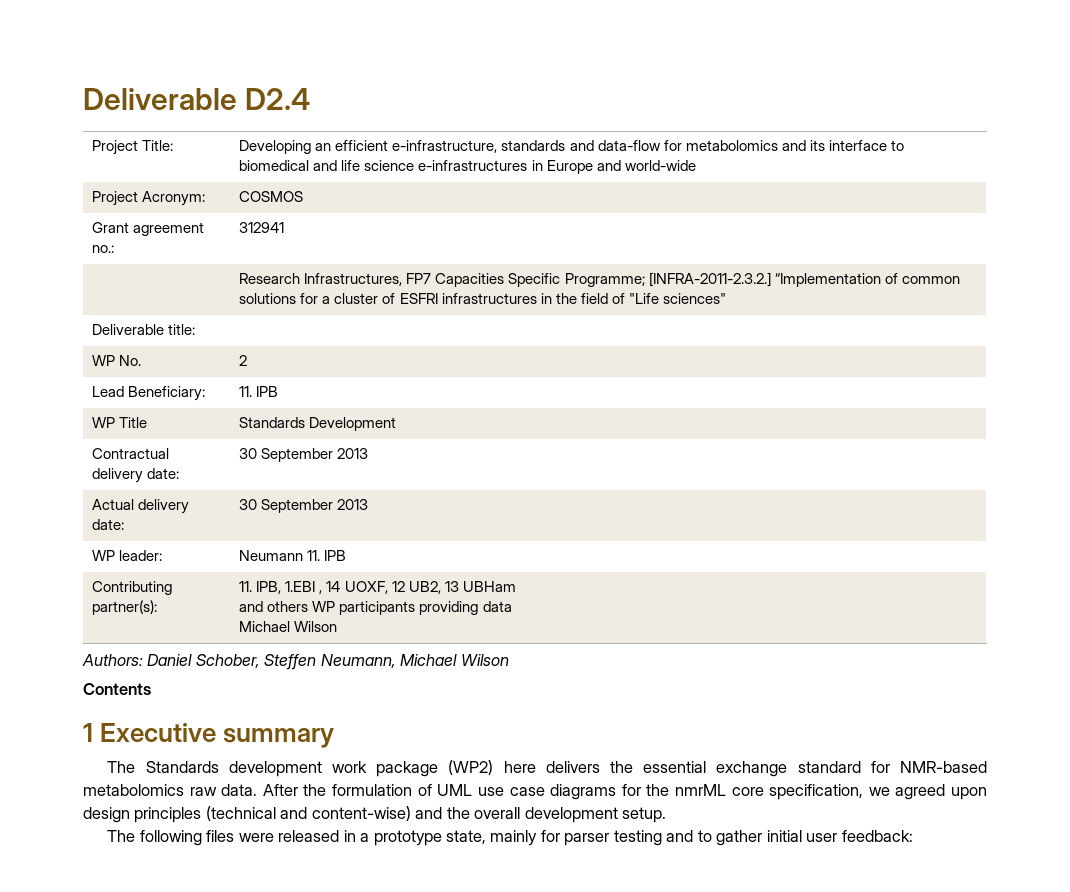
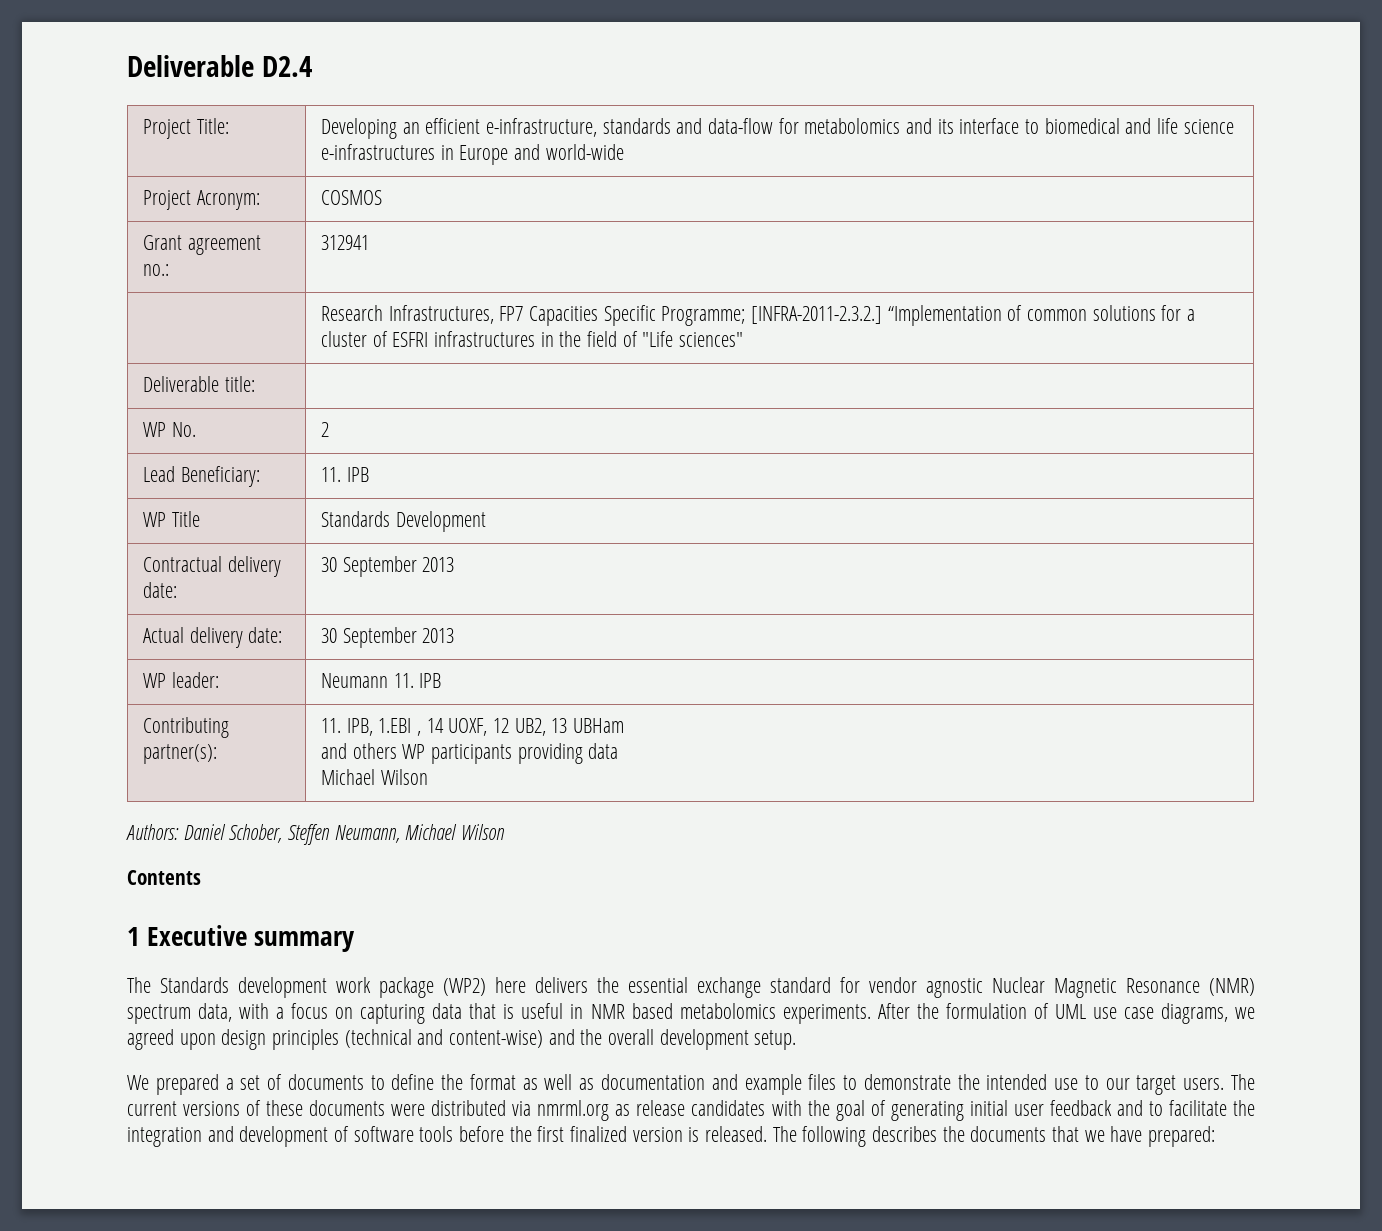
- The Standards development work package (WP2) here delivers the essential exchange standard for NMR-based metabolomics raw data.
+ The Standards development work package (WP2) here delivers the essential exchange standard for vendor agnostic Nuclear Magnetic Resonance (NMR) spectrum data, with a focus on capturing data that is useful in NMR based metabolomics experiments.
- After the formulation of UML use case diagrams for the nmrML core specification, we agreed upon design principles (technical and content-wise) and the overall development setup.
+ After the formulation of UML use case diagrams, we agreed upon design principles (technical and content-wise) and the overall development setup.
- The following files were released in a prototype state, mainly for parser testing and to gather initial user feedback:
+ We prepared a set of documents to define the format as well as documentation and example files to demonstrate the intended use to our target users. The current versions of these documents were distributed via nmrml.org as release candidates with the goal of generating initial user feedback and to facilitate the integration and development of software tools before the first finalized version is released. The following describes the documents that we have prepared:

